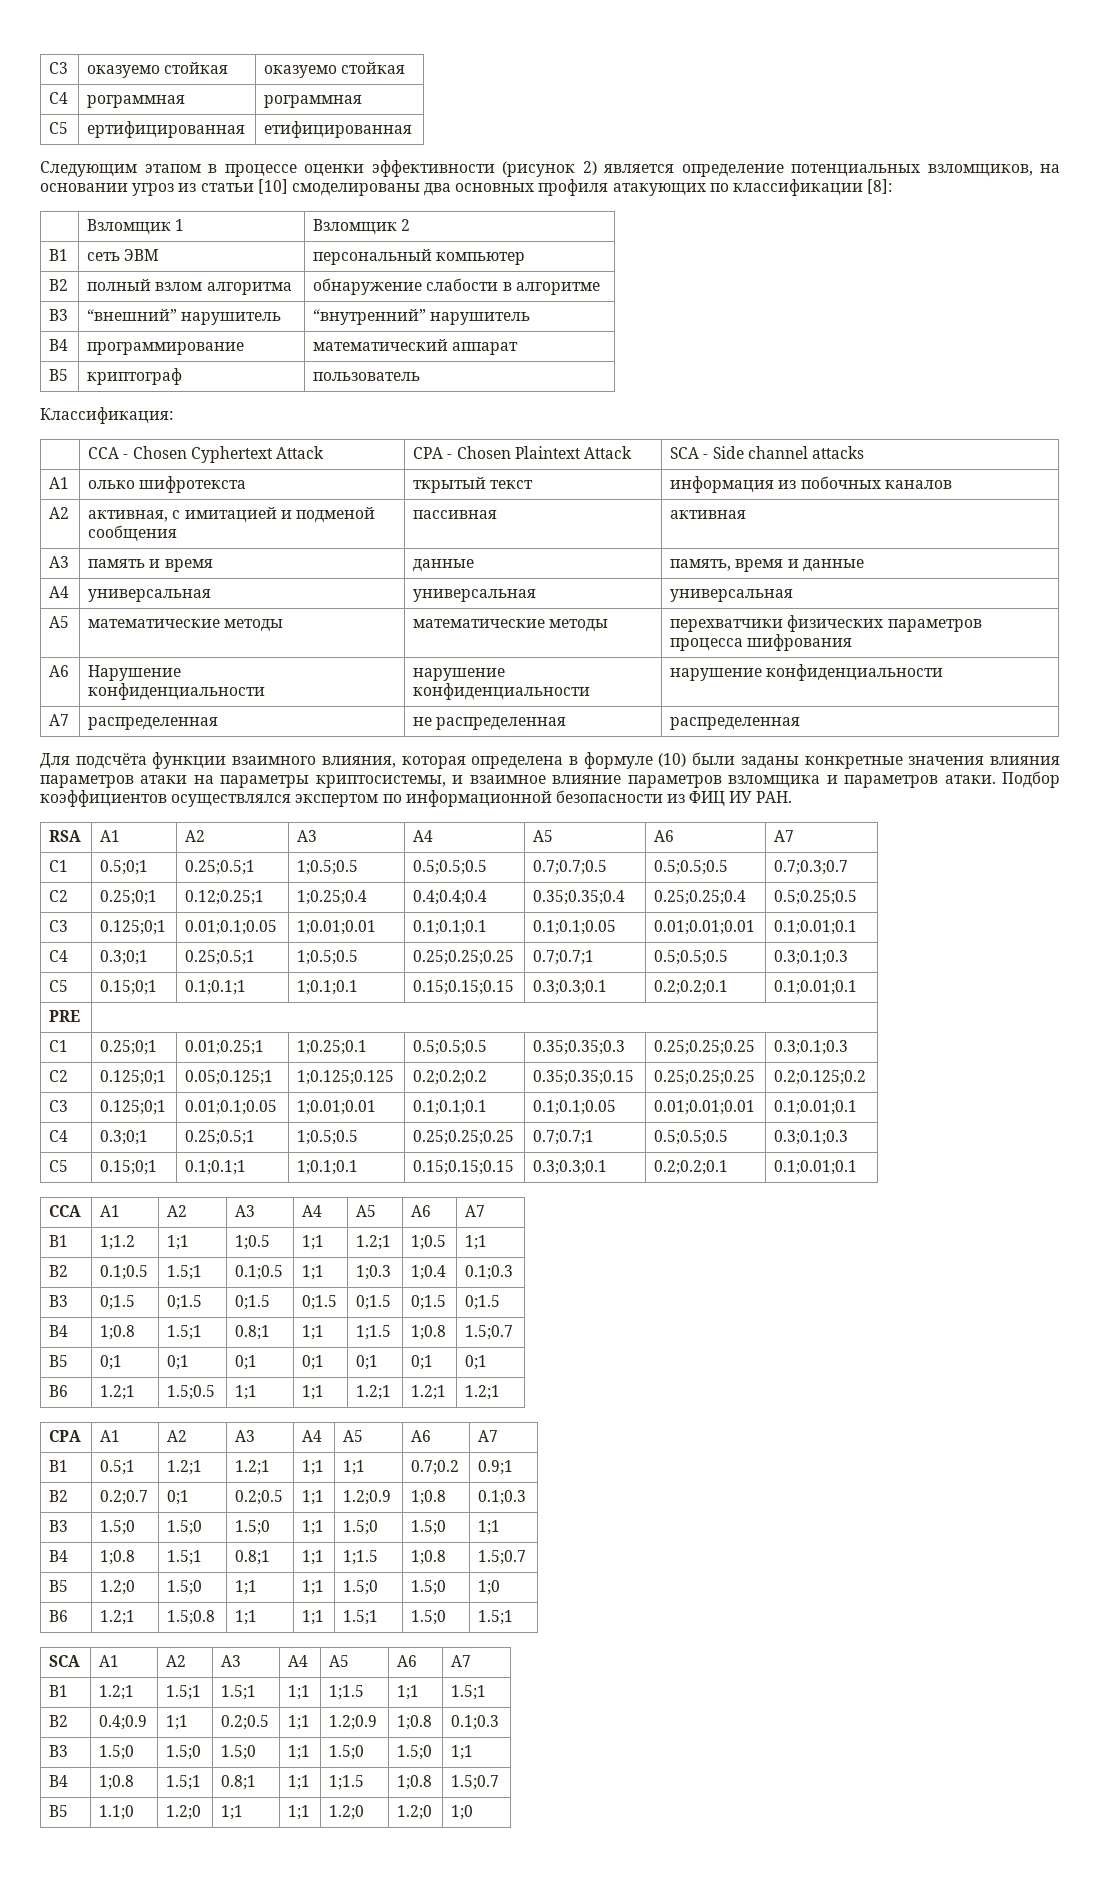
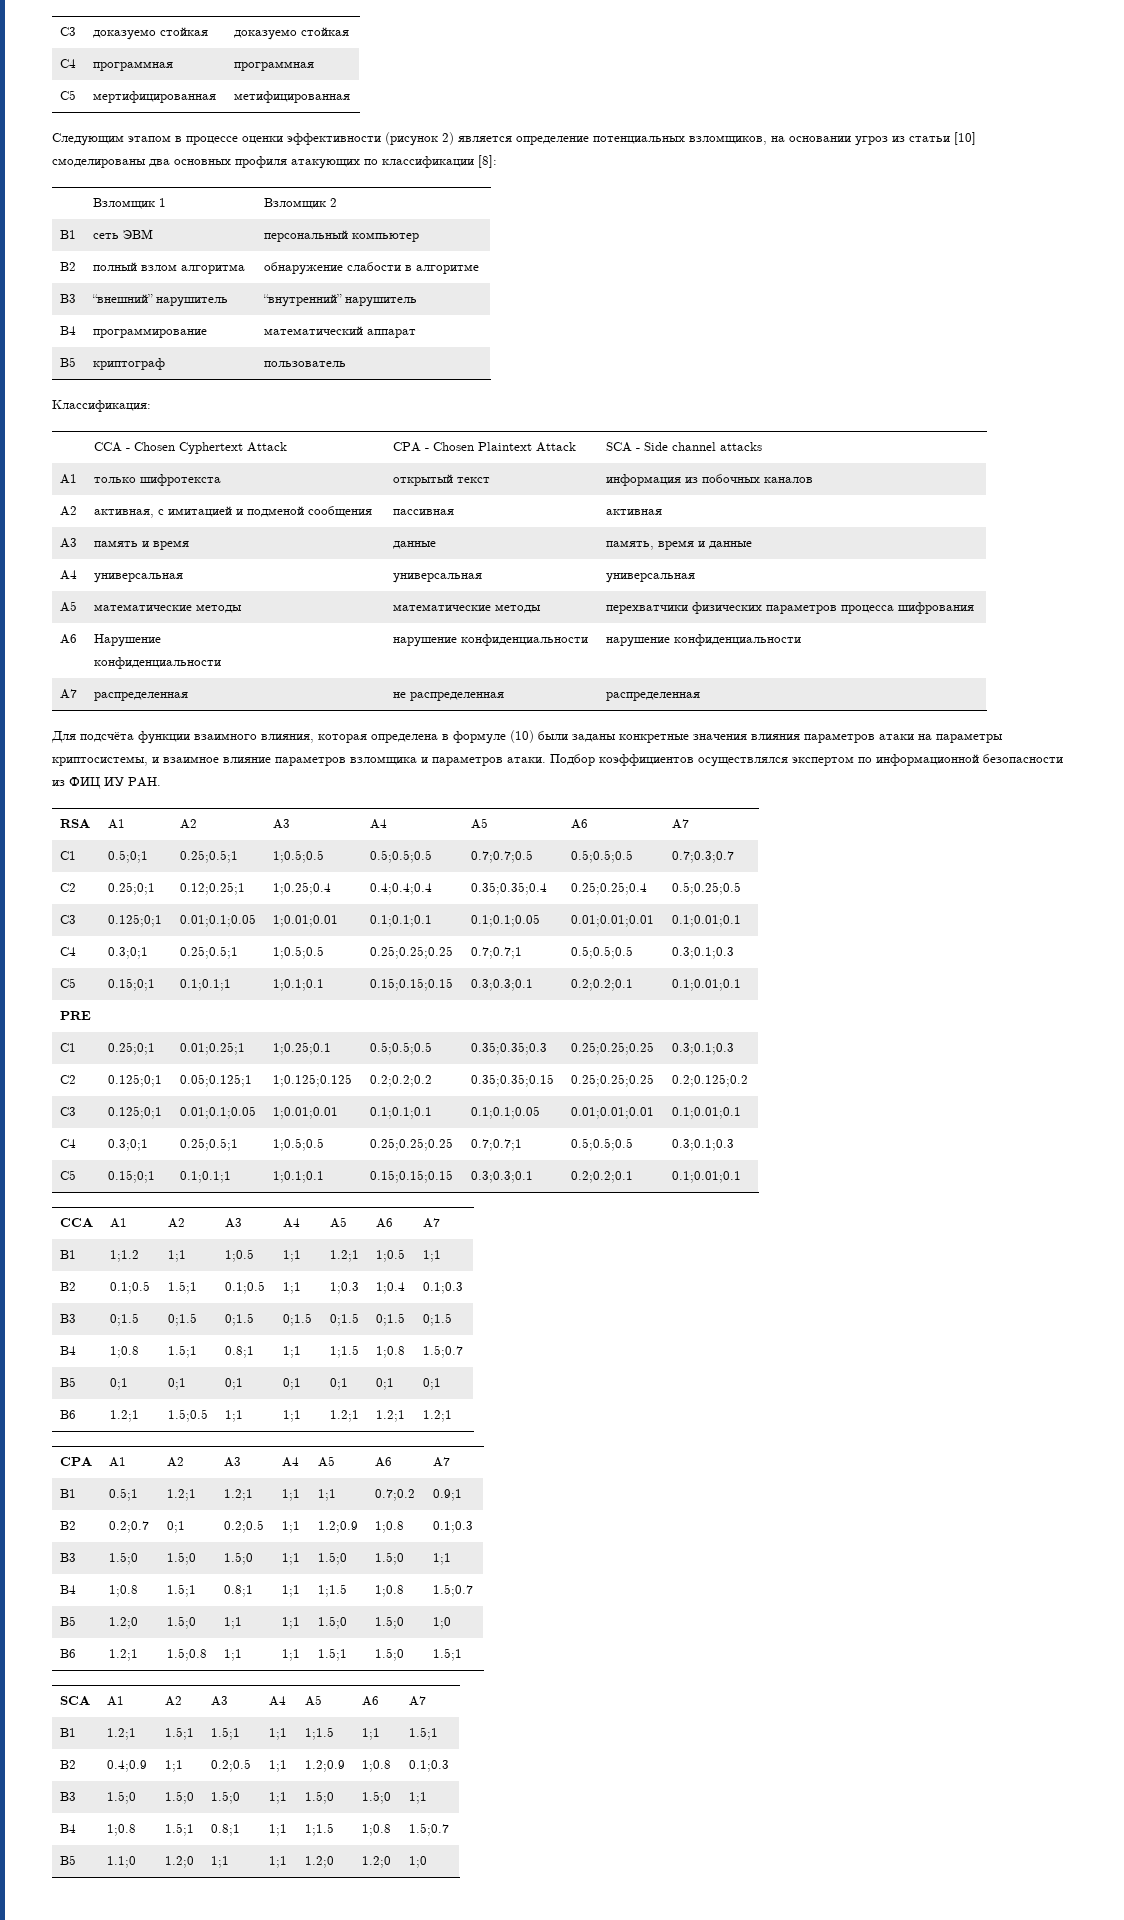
- C3 | оказуемо стойкая | оказуемо стойкая
+ C3 | доказуемо стойкая | доказуемо стойкая
- C4 | рограммная | рограммная
- C5 | ертифицированная | етифицированная
+ C4 | программная | программная
+ C5 | мертифицированная | метифицированная
- A1 | олько шифротекста | ткрытый текст | информация из побочных каналов
+ A1 | только шифротекста | открытый текст | информация из побочных каналов

